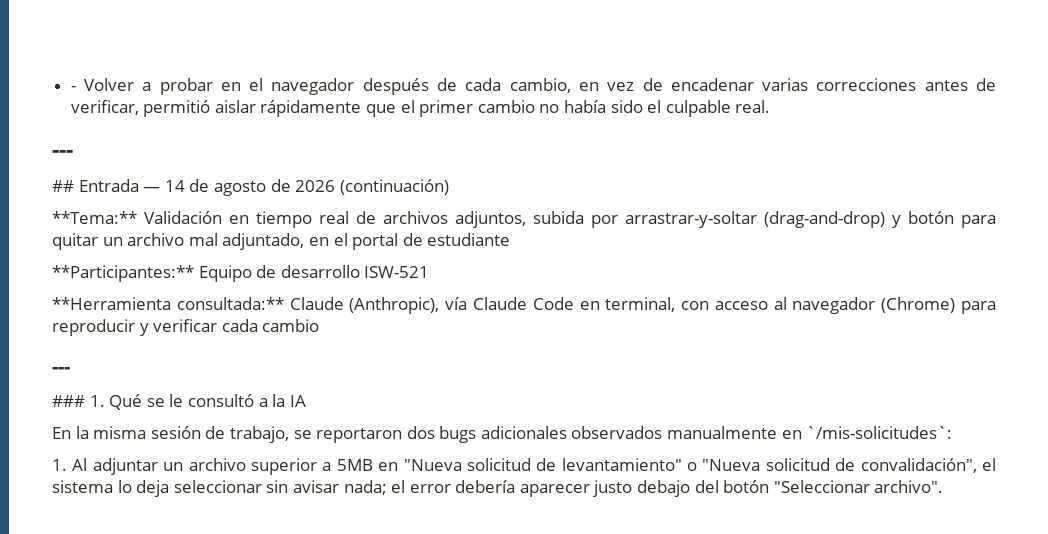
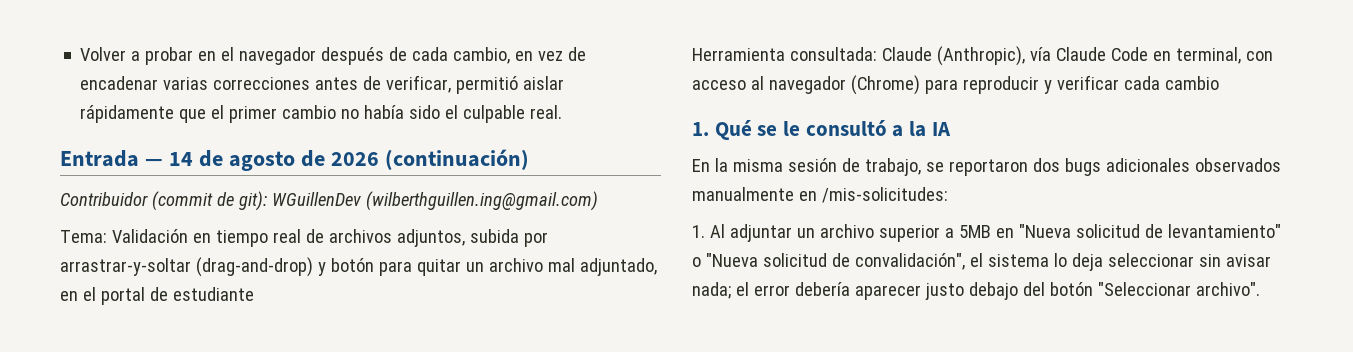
- - Volver a probar en el navegador después de cada cambio, en vez de encadenar varias correcciones antes de verificar, permitió aislar rápidamente que el primer cambio no había sido el culpable real.
- ---
- ## Entrada — 14 de agosto de 2026 (continuación)
+ Volver a probar en el navegador después de cada cambio, en vez de encadenar varias correcciones antes de verificar, permitió aislar rápidamente que el primer cambio no había sido el culpable real.
+ Entrada — 14 de agosto de 2026 (continuación)
- **Tema:** Validación en tiempo real de archivos adjuntos, subida por arrastrar-y-soltar (drag-and-drop) y botón para quitar un archivo mal adjuntado, en el portal de estudiante
+ Contribuidor (commit de git): WGuillenDev (wilberthguillen.ing@gmail.com)
+ Tema: Validación en tiempo real de archivos adjuntos, subida por arrastrar-y-soltar (drag-and-drop) y botón para quitar un archivo mal adjuntado, en el portal de estudiante
- **Participantes:** Equipo de desarrollo ISW-521
- **Herramienta consultada:** Claude (Anthropic), vía Claude Code en terminal, con acceso al navegador (Chrome) para reproducir y verificar cada cambio
- ---
- ### 1. Qué se le consultó a la IA
+ Herramienta consultada: Claude (Anthropic), vía Claude Code en terminal, con acceso al navegador (Chrome) para reproducir y verificar cada cambio
+ 1. Qué se le consultó a la IA
- En la misma sesión de trabajo, se reportaron dos bugs adicionales observados manualmente en `/mis-solicitudes`:
+ En la misma sesión de trabajo, se reportaron dos bugs adicionales observados manualmente en /mis-solicitudes:

